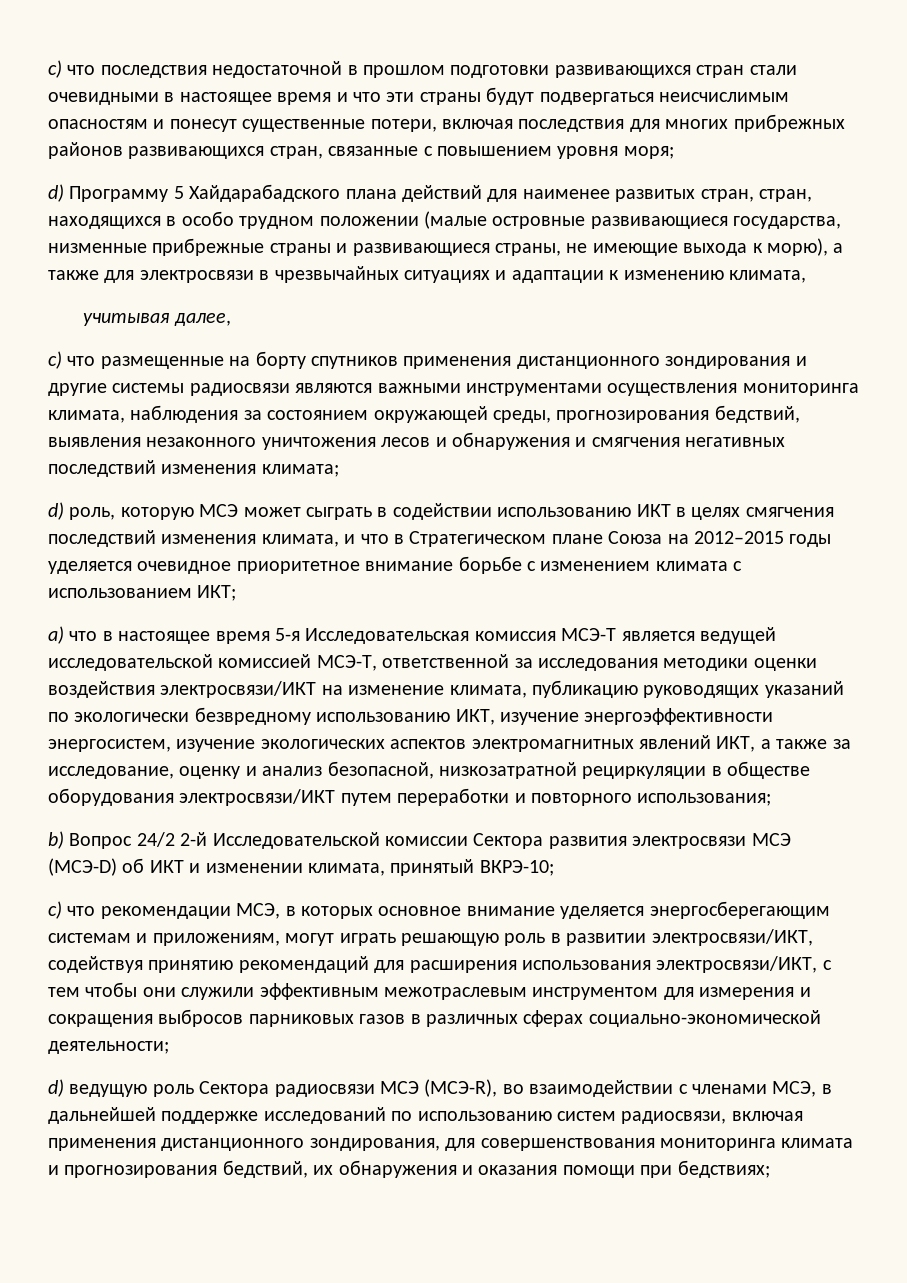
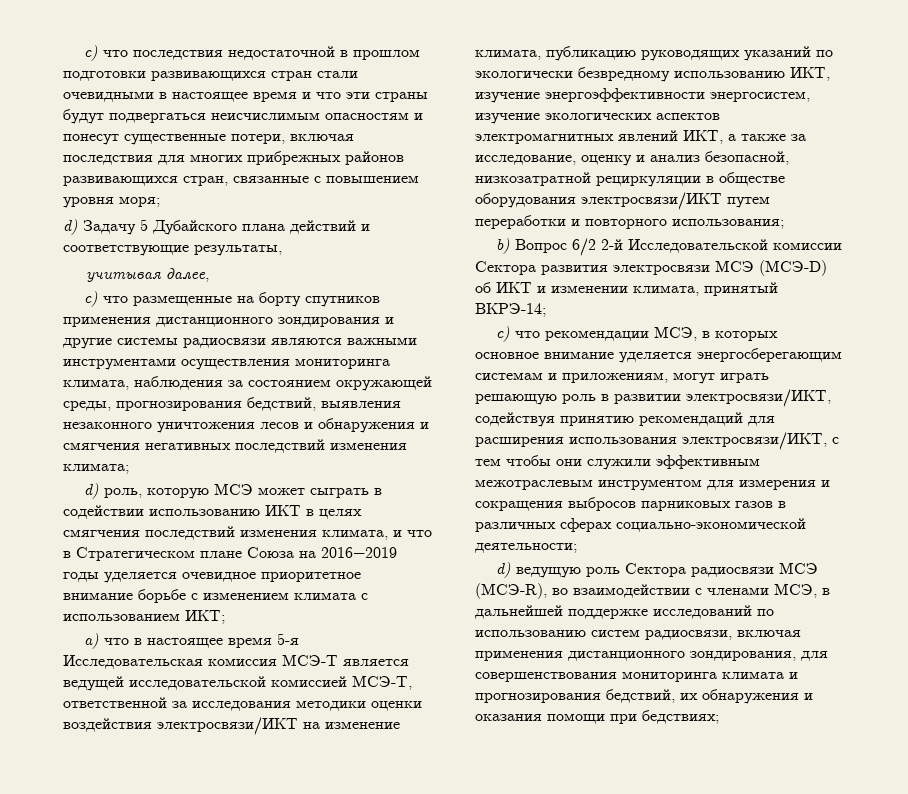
- d) Программу 5 Хайдарабадского плана действий для наименее развитых стран, стран, находящихся в особо трудном положении (малые островные развивающиеся государства, низменные прибрежные страны и развивающиеся страны, не имеющие выхода к морю), а также для электросвязи в чрезвычайных ситуациях и адаптации к изменению климата,
+ d) Задачу 5 Дубайского плана действий и соответствующие результаты,
- d) роль, которую МСЭ может сыграть в содействии использованию ИКТ в целях смягчения последствий изменения климата, и что в Стратегическом плане Союза на 2012–2015 годы уделяется очевидное приоритетное внимание борьбе с изменением климата с использованием ИКТ;
+ d) роль, которую МСЭ может сыграть в содействии использованию ИКТ в целях смягчения последствий изменения климата, и что в Стратегическом плане Союза на 2016−2019 годы уделяется очевидное приоритетное внимание борьбе с изменением климата с использованием ИКТ;
- b) Вопрос 24/2 2-й Исследовательской комиссии Сектора развития электросвязи МСЭ (МСЭ-D) об ИКТ и изменении климата, принятый ВКРЭ-10;
+ b) Вопрос 6/2 2-й Исследовательской комиссии Сектора развития электросвязи МСЭ (МСЭ-D) об ИКТ и изменении климата, принятый ВКРЭ-14;

